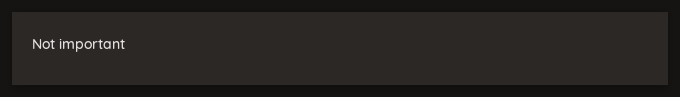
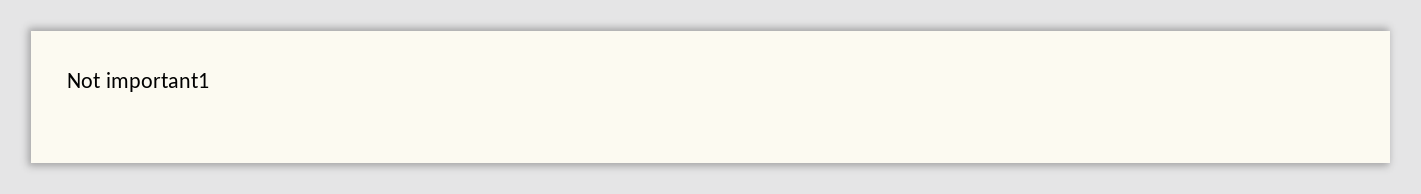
- Not important
+ Not important1

